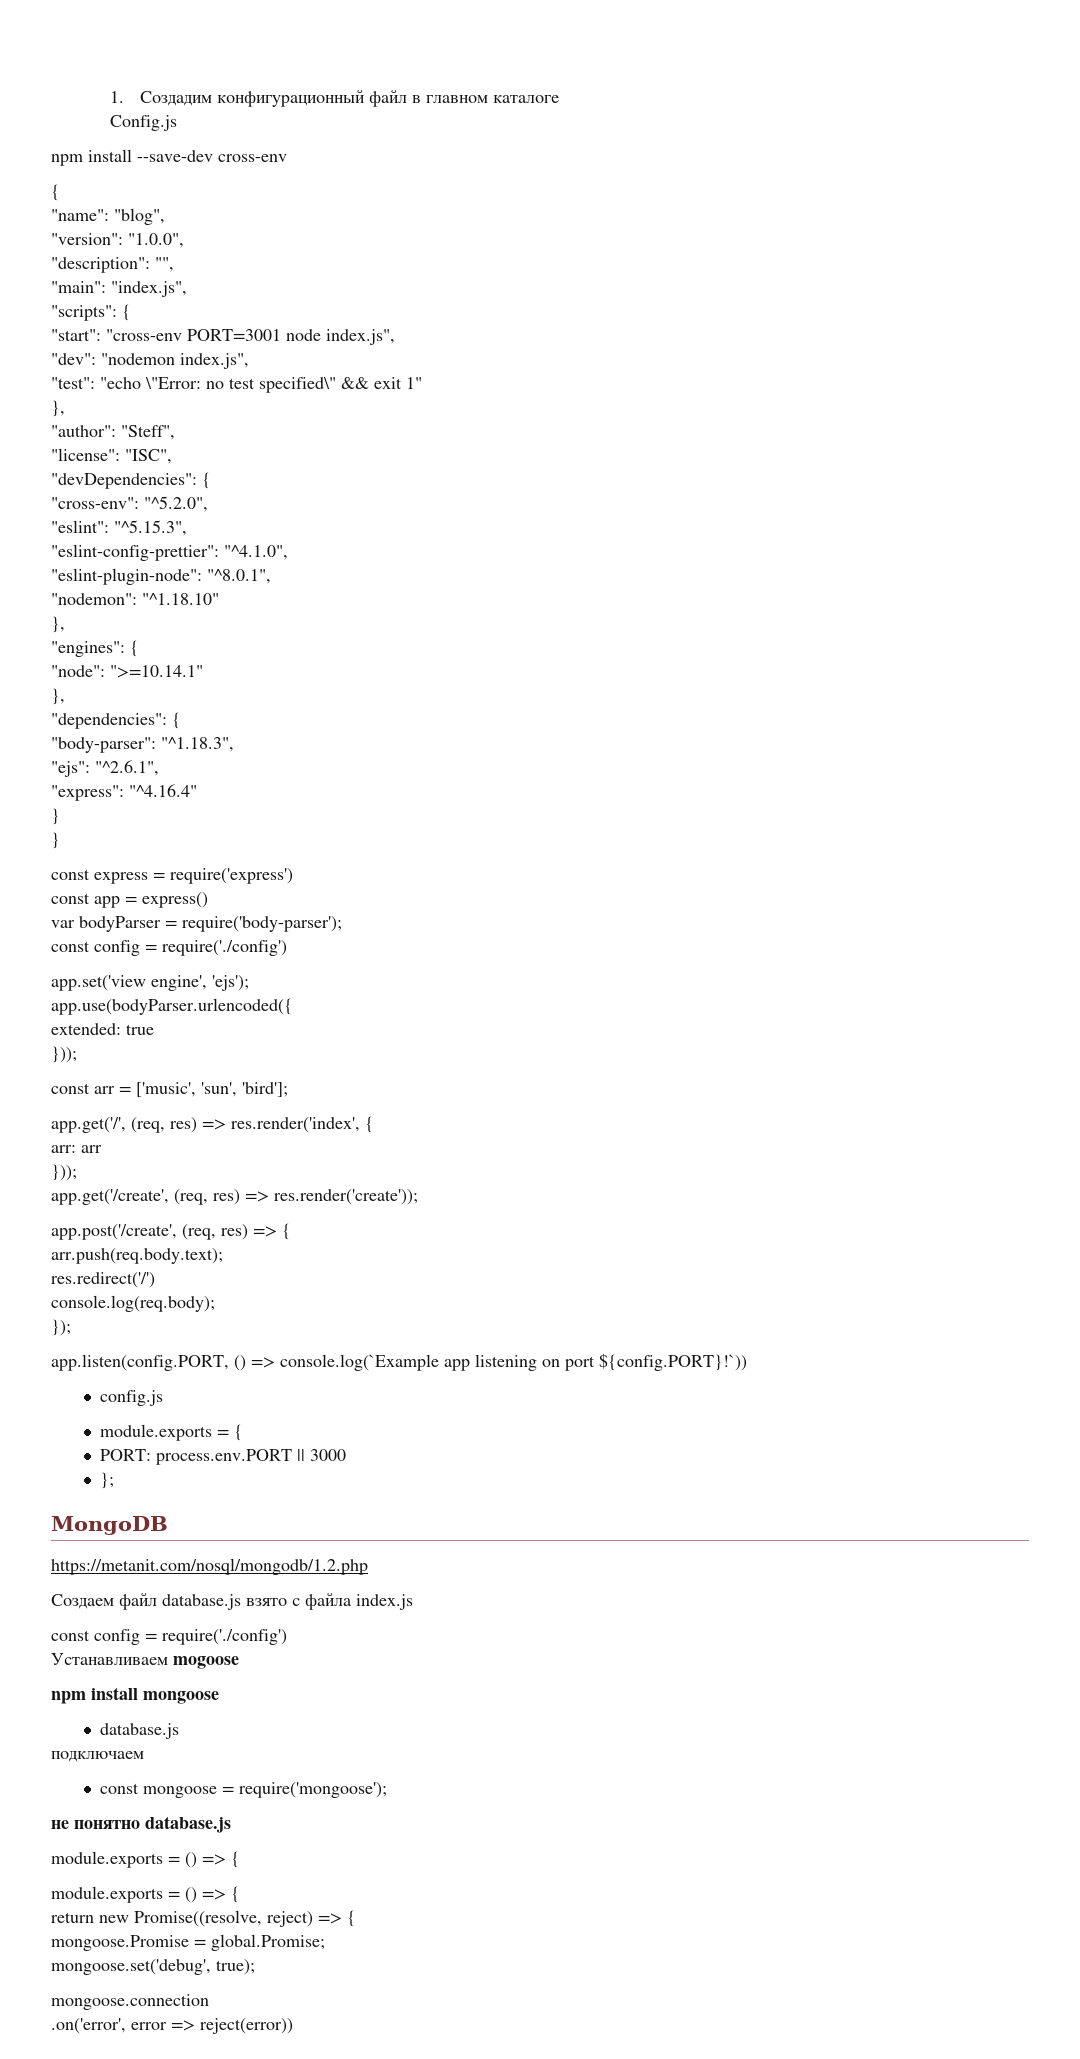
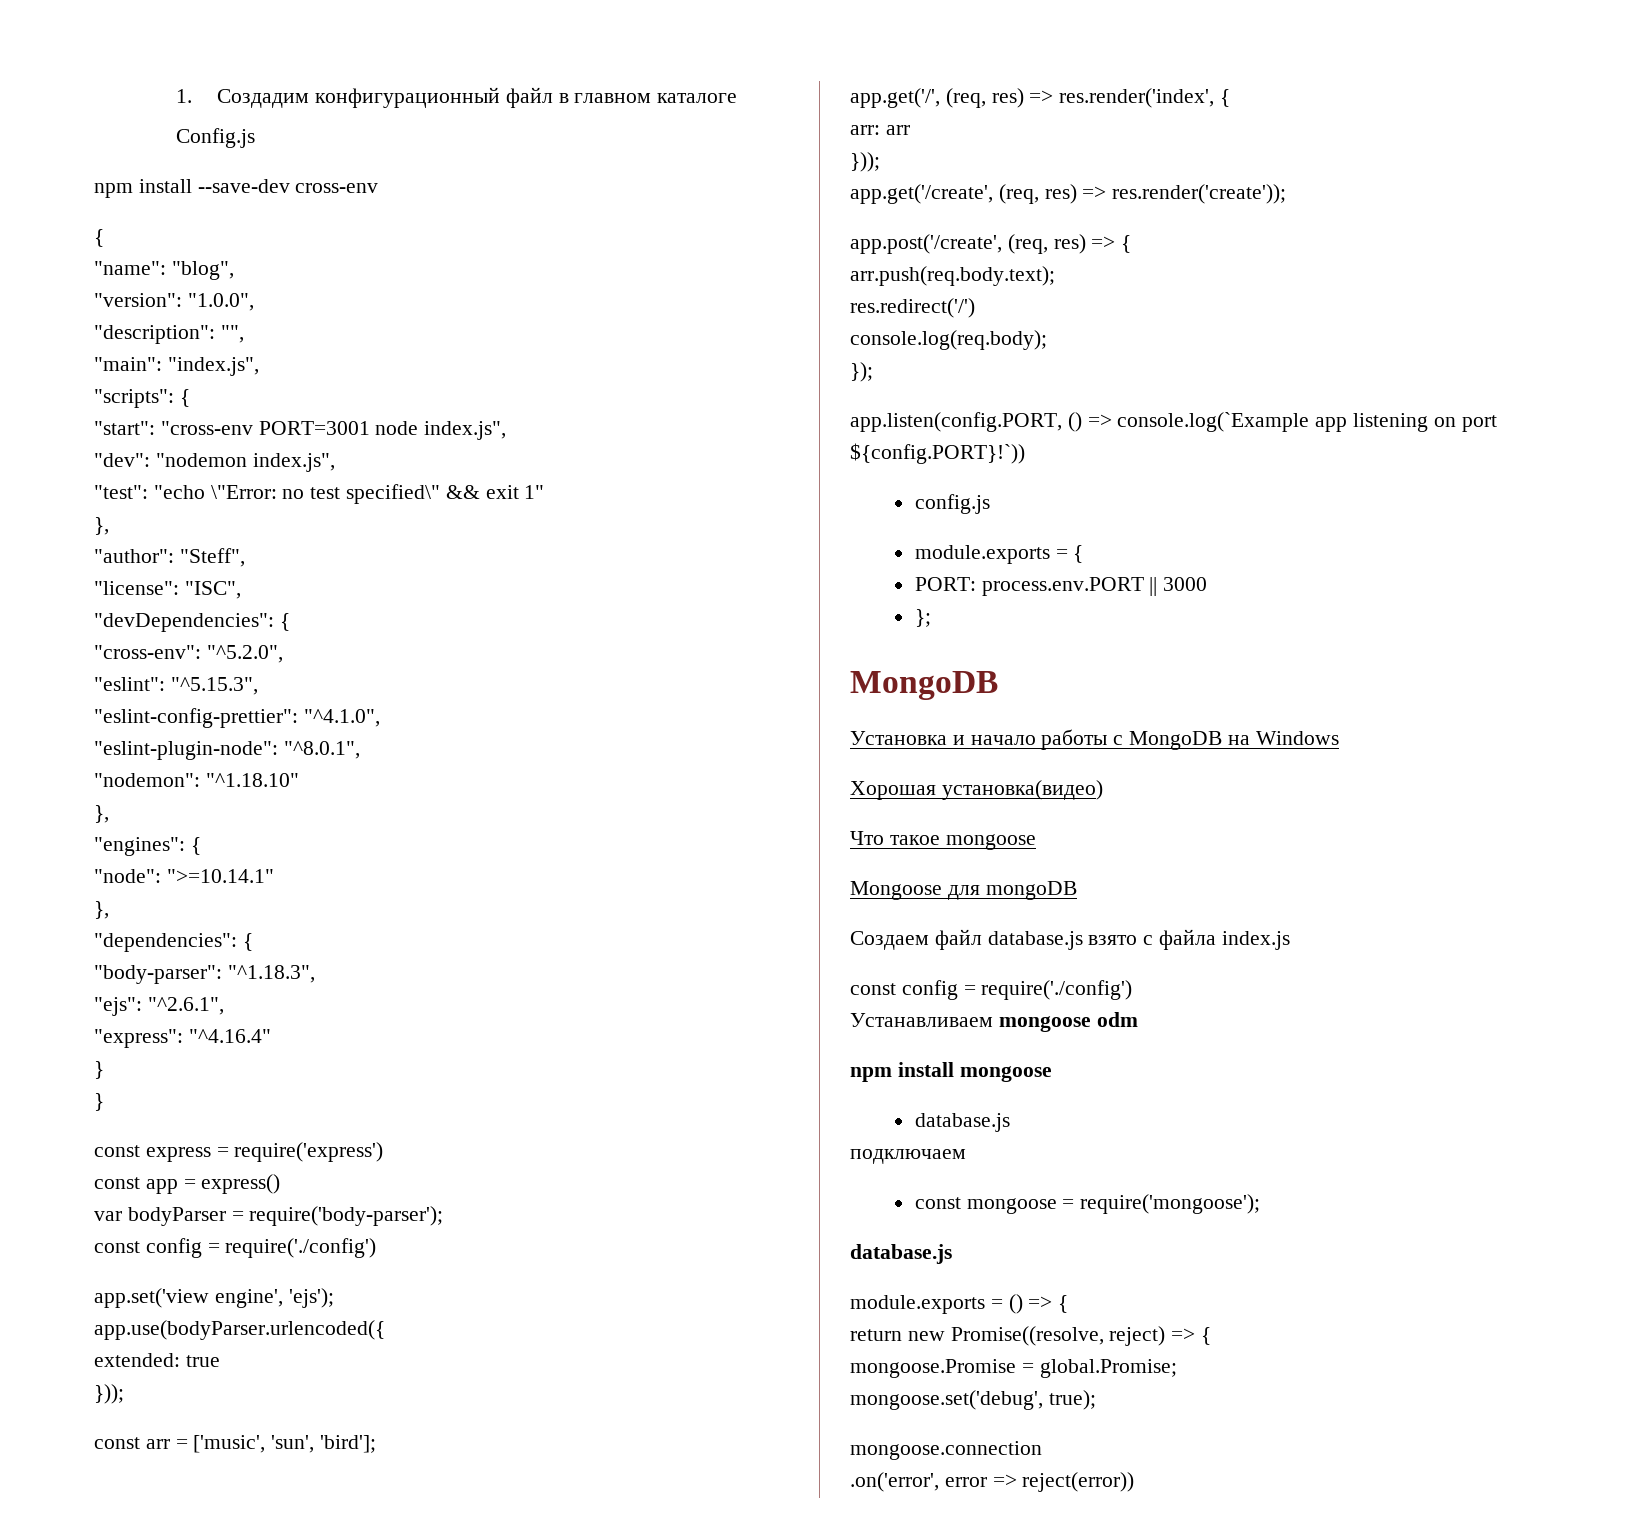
- https://metanit.com/nosql/mongodb/1.2.php
+ Установка и начало работы с MongoDB на Windows
+ Хорошая установка(видео)
+ Что такое mongoose
+ Mongoose для mongoDB
- Устанавливаем mogoose
+ Устанавливаем mongoose odm
  const mongoose = require('mongoose');
- не понятно database.js
- module.exports = () => {
+ database.js

